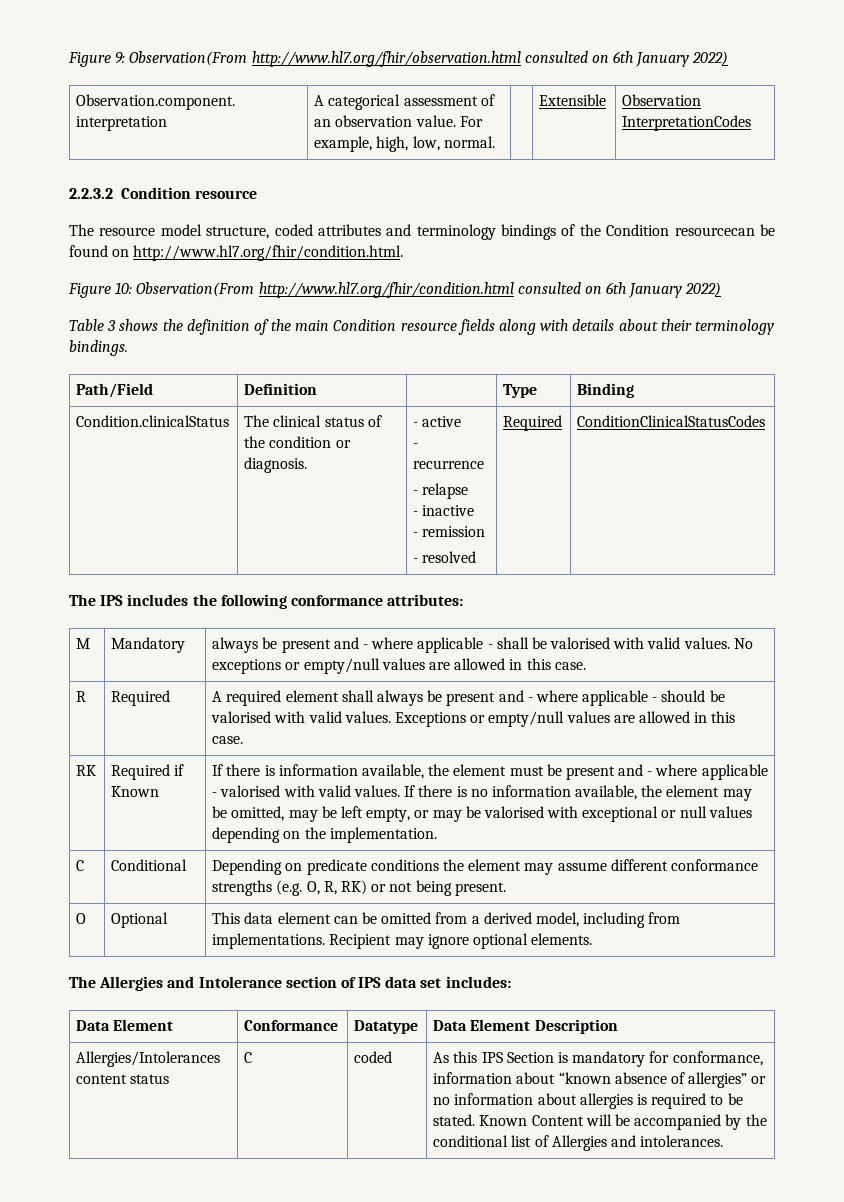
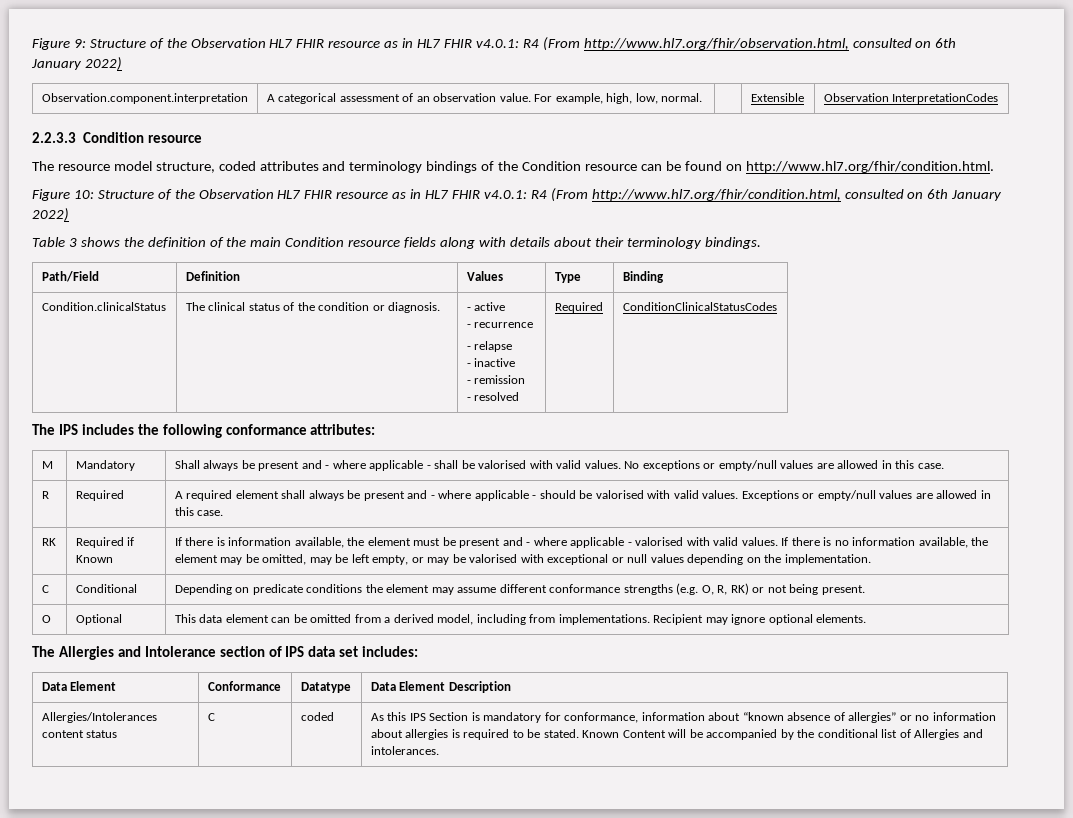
- Figure 9: Observation(From http://www.hl7.org/fhir/observation.html consulted on 6th January 2022)
+ Figure 9: Structure of the Observation HL7 FHIR resource as in HL7 FHIR v4.0.1: R4 (From http://www.hl7.org/fhir/observation.html, consulted on 6th January 2022)
- 2.2.3.2 Condition resource
+ 2.2.3.3 Condition resource
- The resource model structure, coded attributes and terminology bindings of the Condition resourcecan be found on http://www.hl7.org/fhir/condition.html.
+ The resource model structure, coded attributes and terminology bindings of the Condition resource can be found on http://www.hl7.org/fhir/condition.html.
- Figure 10: Observation(From http://www.hl7.org/fhir/condition.html consulted on 6th January 2022)
+ Figure 10: Structure of the Observation HL7 FHIR resource as in HL7 FHIR v4.0.1: R4 (From http://www.hl7.org/fhir/condition.html, consulted on 6th January 2022)
- Path/Field | Definition | | Type | Binding
+ Path/Field | Definition | Values | Type | Binding
- M | Mandatory | always be present and - where applicable - shall be valorised with valid values. No exceptions or empty/null values are allowed in this case.
+ M | Mandatory | Shall always be present and - where applicable - shall be valorised with valid values. No exceptions or empty/null values are allowed in this case.

